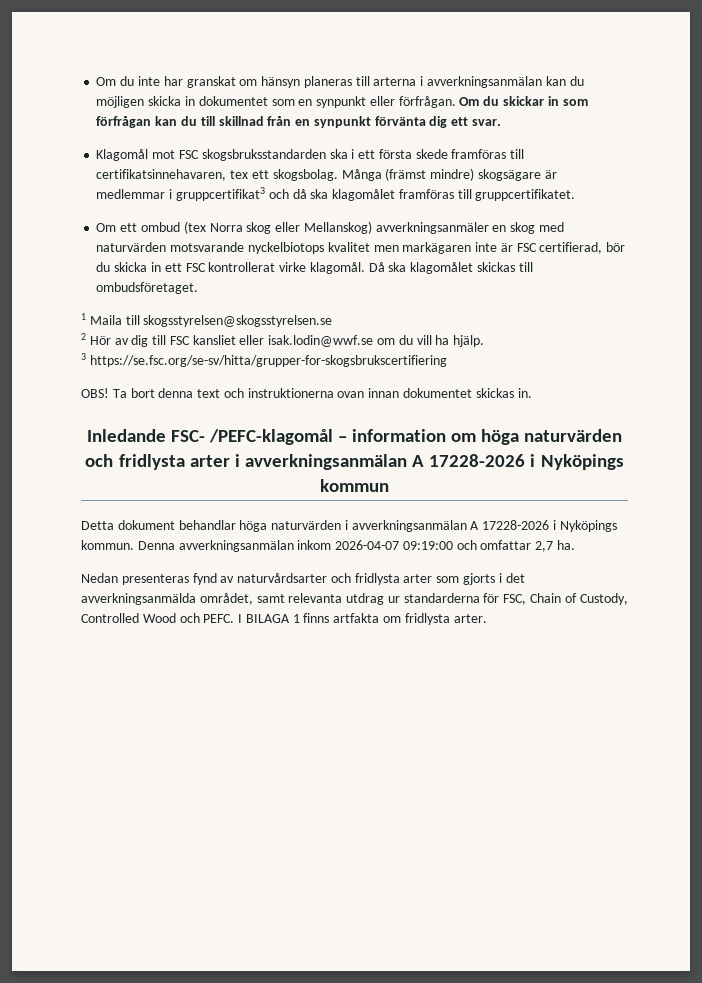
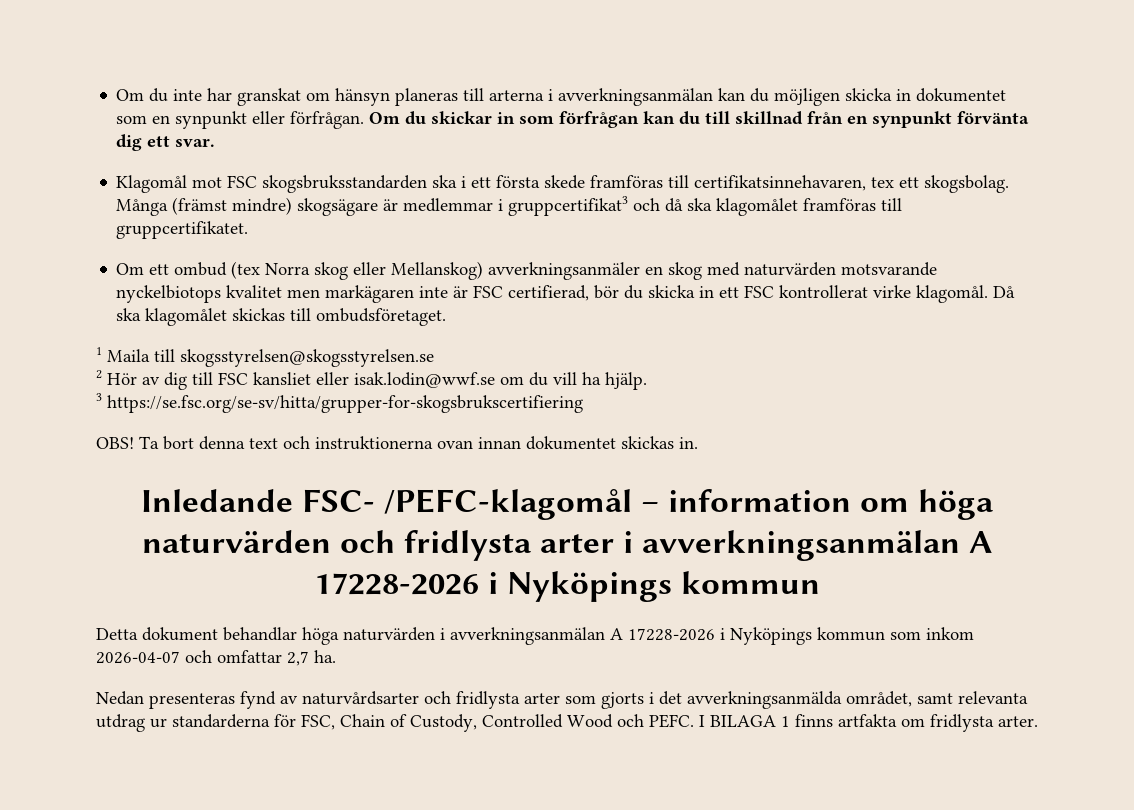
- Detta dokument behandlar höga naturvärden i avverkningsanmälan A 17228-2026 i Nyköpings kommun. Denna avverkningsanmälan inkom 2026-04-07 09:19:00 och omfattar 2,7 ha.
+ Detta dokument behandlar höga naturvärden i avverkningsanmälan A 17228-2026 i Nyköpings kommun som inkom 2026-04-07 och omfattar 2,7 ha.

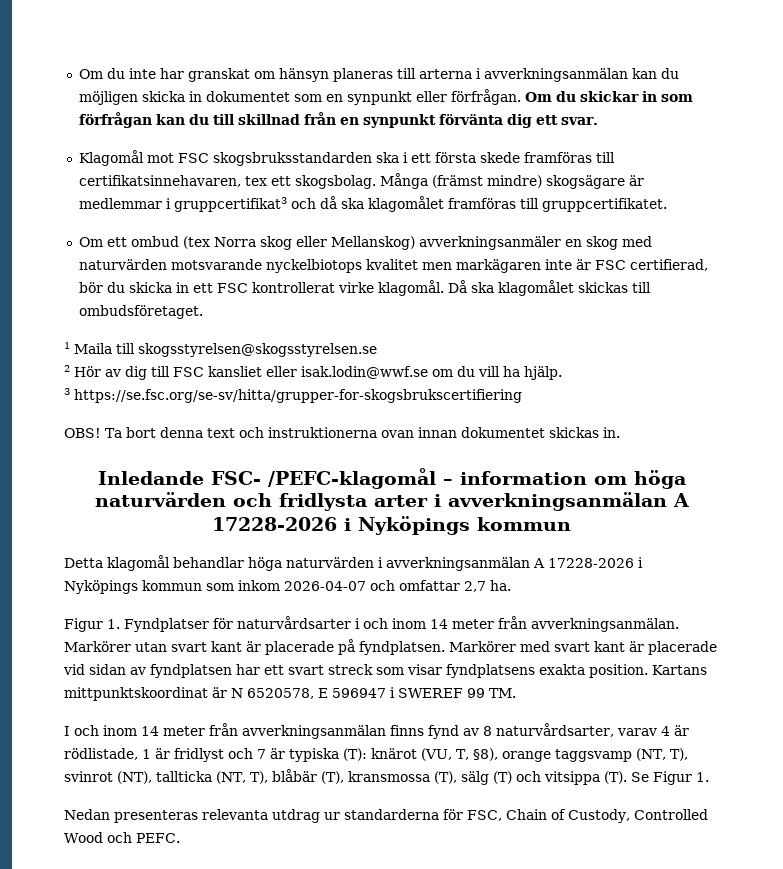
- Detta dokument behandlar höga naturvärden i avverkningsanmälan A 17228-2026 i Nyköpings kommun som inkom 2026-04-07 och omfattar 2,7 ha.
+ Detta klagomål behandlar höga naturvärden i avverkningsanmälan A 17228-2026 i Nyköpings kommun som inkom 2026-04-07 och omfattar 2,7 ha.
- Nedan presenteras fynd av naturvårdsarter och fridlysta arter som gjorts i det avverkningsanmälda området, samt relevanta utdrag ur standarderna för FSC, Chain of Custody, Controlled Wood och PEFC. I BILAGA 1 finns artfakta om fridlysta arter.
+ Figur 1. Fyndplatser för naturvårdsarter i och inom 14 meter från avverkningsanmälan. Markörer utan svart kant är placerade på fyndplatsen. Markörer med svart kant är placerade vid sidan av fyndplatsen har ett svart streck som visar fyndplatsens exakta position. Kartans mittpunktskoordinat är N 6520578, E 596947 i SWEREF 99 TM.
+ I och inom 14 meter från avverkningsanmälan finns fynd av 8 naturvårdsarter, varav 4 är rödlistade, 1 är fridlyst och 7 är typiska (T): knärot (VU, T, §8), orange taggsvamp (NT, T), svinrot (NT), tallticka (NT, T), blåbär (T), kransmossa (T), sälg (T) och vitsippa (T). Se Figur 1.
+ Nedan presenteras relevanta utdrag ur standarderna för FSC, Chain of Custody, Controlled Wood och PEFC.

